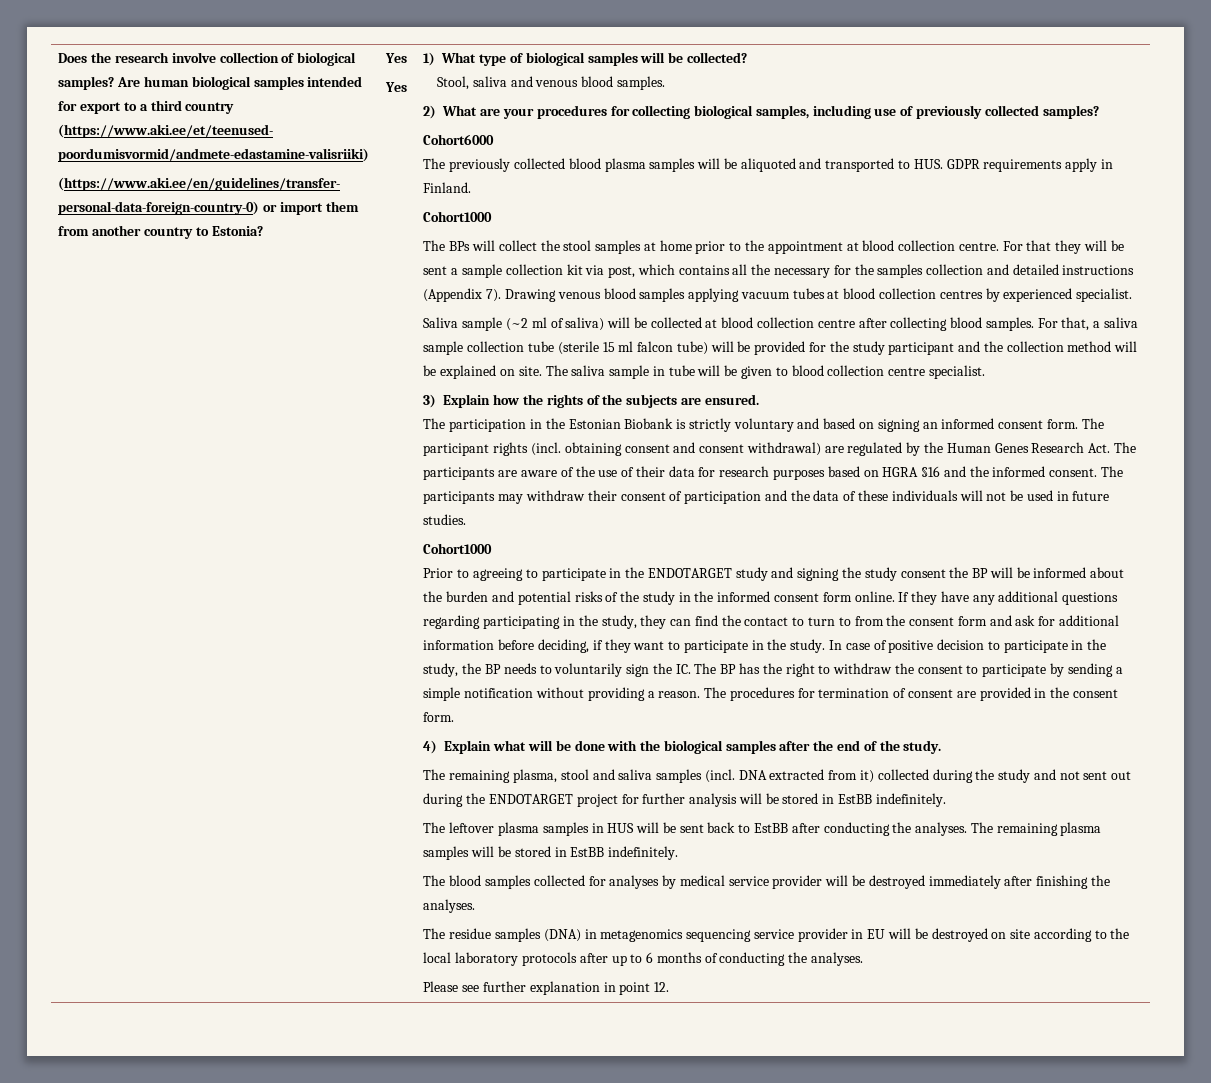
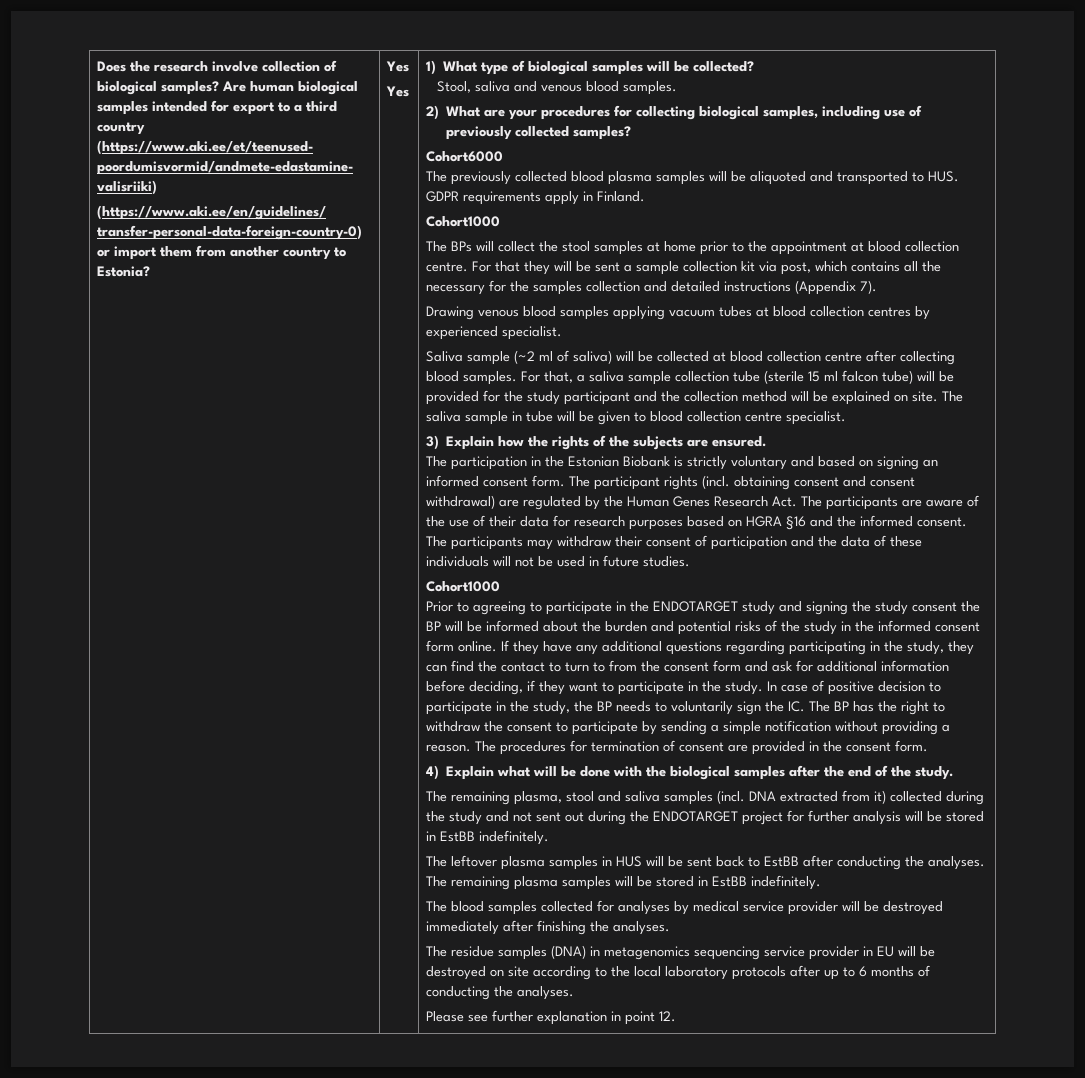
- For that they will be sent a sample collection kit via post, which contains all the necessary for the samples collection and detailed instructions (Appendix 7). Drawing venous blood samples applying vacuum tubes at blood collection centres by experienced specialist.
+ For that they will be sent a sample collection kit via post, which contains all the necessary for the samples collection and detailed instructions (Appendix 7).
+ Drawing venous blood samples applying vacuum tubes at blood collection centres by experienced specialist.

